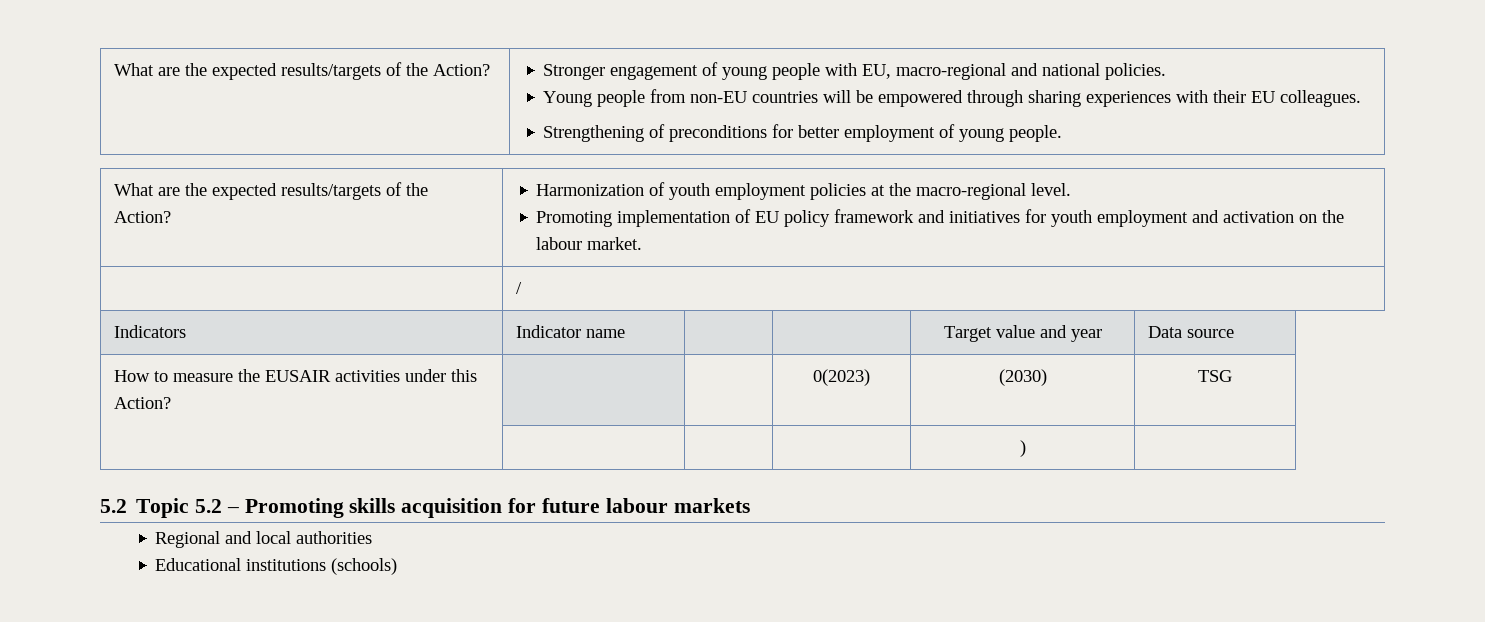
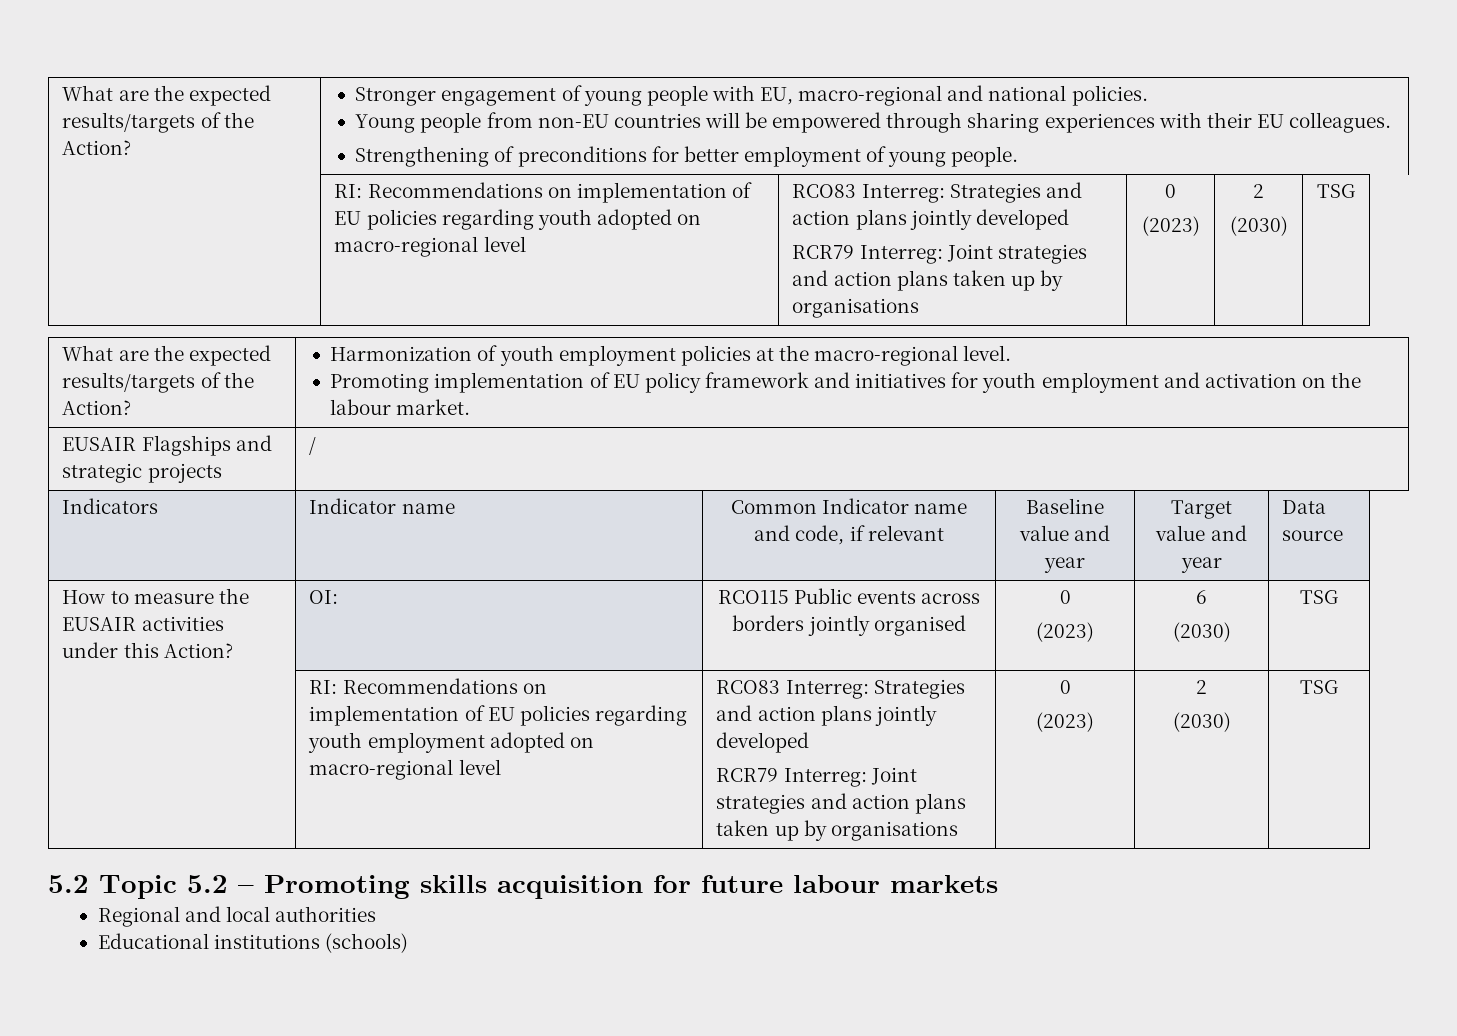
+ | RI: Recommendations on implementation of EU policies regarding youth adopted on macro-regional level | RCO83 Interreg: Strategies and action plans jointly developed
+ RCR79 Interreg: Joint strategies and action plans taken up by organisations | 0
+ (2023) | 2
+ (2030) | TSG
- | /
+ EUSAIR Flagships and strategic projects | /
- Indicators | Indicator name | | | Target value and year | Data source
+ Indicators | Indicator name | Common Indicator name and code, if relevant | Baseline value and year | Target value and year | Data source
- How to measure the EUSAIR activities under this Action? | | | 0(2023) | (2030) | TSG
- | | | | ) |
+ How to measure the EUSAIR activities under this Action? | OI: | RCO115 Public events across borders jointly organised | 0
+ (2023) | 6
+ (2030) | TSG
+ | RI: Recommendations on implementation of EU policies regarding youth employment adopted on macro-regional level | RCO83 Interreg: Strategies and action plans jointly developed
+ RCR79 Interreg: Joint strategies and action plans taken up by organisations | 0
+ (2023) | 2
+ (2030) | TSG

